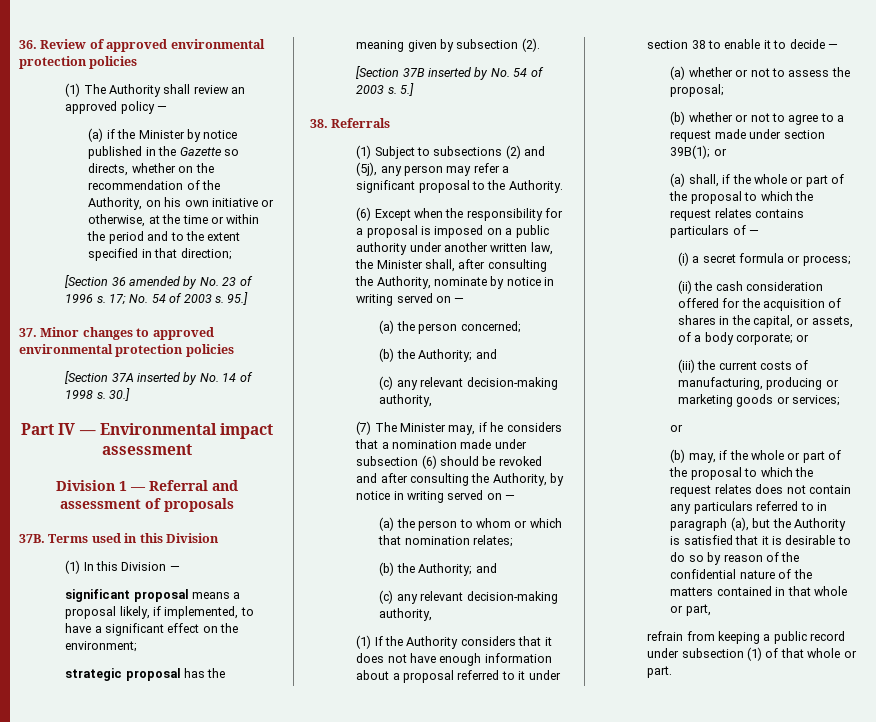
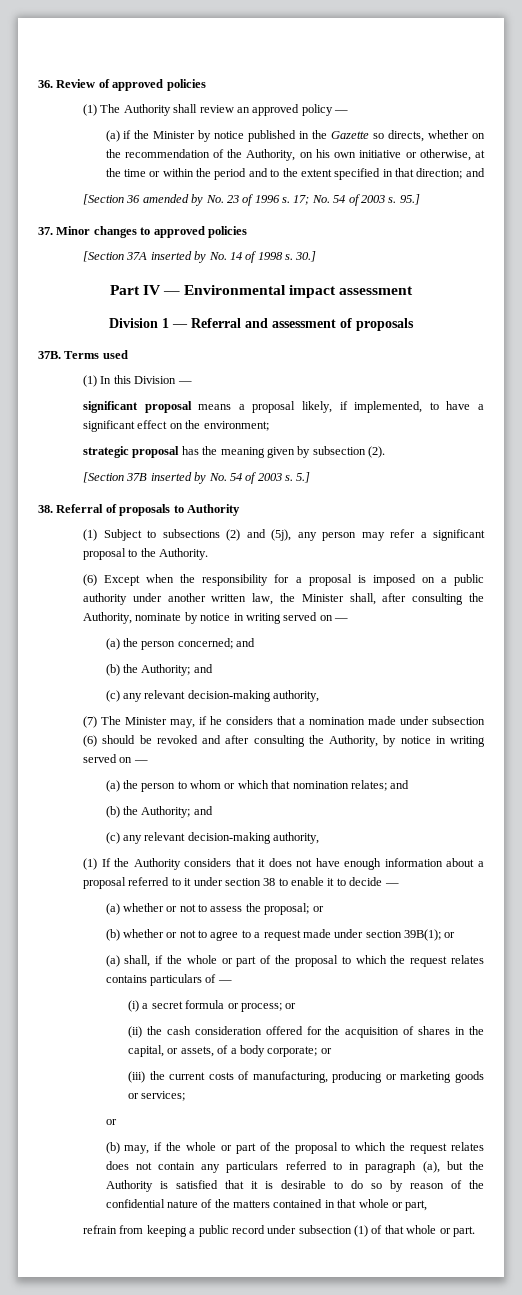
- 36. Review of approved environmental protection policies
+ 36. Review of approved policies
- (a) if the Minister by notice published in the Gazette so directs, whether on the recommendation of the Authority, on his own initiative or otherwise, at the time or within the period and to the extent specified in that direction;
+ (a) if the Minister by notice published in the Gazette so directs, whether on the recommendation of the Authority, on his own initiative or otherwise, at the time or within the period and to the extent specified in that direction; and
- 37. Minor changes to approved environmental protection policies
+ 37. Minor changes to approved policies
- Terms used in this Division
+ Terms used
- 38. Referrals
+ 38. Referral of proposals to Authority
- (a) the person concerned;
+ (a) the person concerned; and
- (a) the person to whom or which that nomination relates;
+ (a) the person to whom or which that nomination relates; and
- (a) whether or not to assess the proposal;
+ (a) whether or not to assess the proposal; or
- (i) a secret formula or process;
+ (i) a secret formula or process; or

